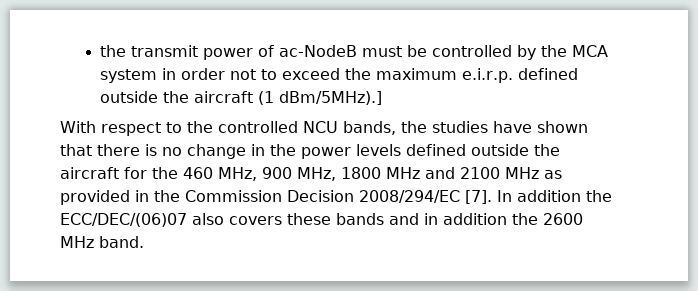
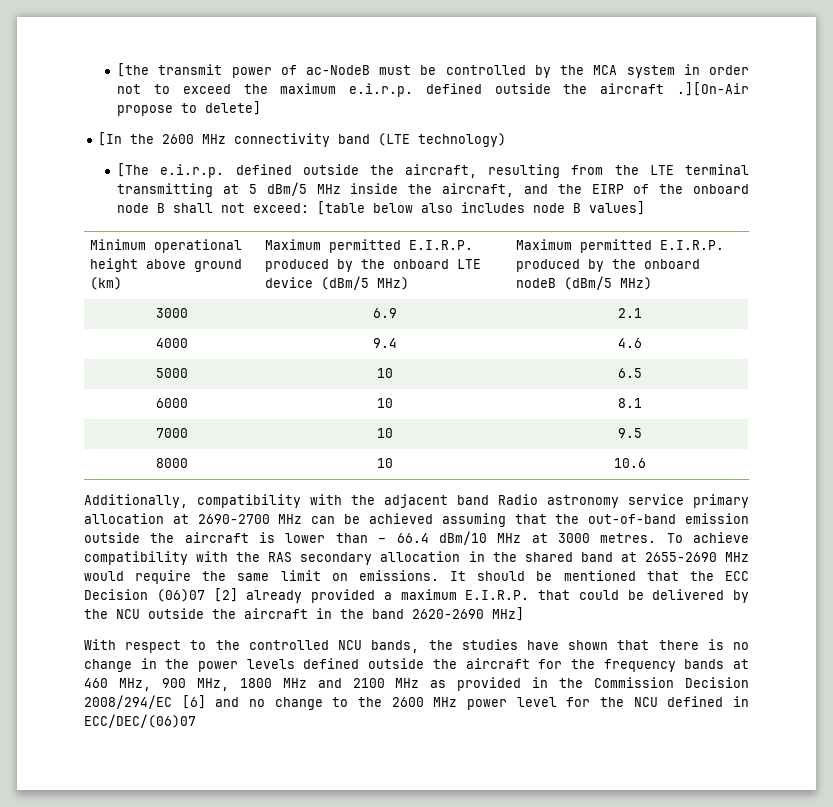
- the transmit power of ac-NodeB must be controlled by the MCA system in order not to exceed the maximum e.i.r.p. defined outside the aircraft (1 dBm/5MHz).]
+ [the transmit power of ac-NodeB must be controlled by the MCA system in order not to exceed the maximum e.i.r.p. defined outside the aircraft .][On-Air propose to delete]
+ [In the 2600 MHz connectivity band (LTE technology)
+ [The e.i.r.p. defined outside the aircraft, resulting from the LTE terminal transmitting at 5 dBm/5 MHz inside the aircraft, and the EIRP of the onboard node B shall not exceed: [table below also includes node B values]
+ Minimum operational height above ground (km) | Maximum permitted E.I.R.P. produced by the onboard LTE device (dBm/5 MHz) | Maximum permitted E.I.R.P. produced by the onboard nodeB (dBm/5 MHz)
+ 3000 | 6.9 | 2.1
+ 4000 | 9.4 | 4.6
+ 5000 | 10 | 6.5
+ 6000 | 10 | 8.1
+ 7000 | 10 | 9.5
+ 8000 | 10 | 10.6
+ Additionally, compatibility with the adjacent band Radio astronomy service primary allocation at 2690-2700 MHz can be achieved assuming that the out-of-band emission outside the aircraft is lower than – 66.4 dBm/10 MHz at 3000 metres. To achieve compatibility with the RAS secondary allocation in the shared band at 2655-2690 MHz would require the same limit on emissions. It should be mentioned that the ECC Decision (06)07 [2] already provided a maximum E.I.R.P. that could be delivered by the NCU outside the aircraft in the band 2620-2690 MHz]
- With respect to the controlled NCU bands, the studies have shown that there is no change in the power levels defined outside the aircraft for the 460 MHz, 900 MHz, 1800 MHz and 2100 MHz as provided in the Commission Decision 2008/294/EC [7]. In addition the ECC/DEC/(06)07 also covers these bands and in addition the 2600 MHz band.
+ With respect to the controlled NCU bands, the studies have shown that there is no change in the power levels defined outside the aircraft for the frequency bands at 460 MHz, 900 MHz, 1800 MHz and 2100 MHz as provided in the Commission Decision 2008/294/EC [6] and no change to the 2600 MHz power level for the NCU defined in ECC/DEC/(06)07

